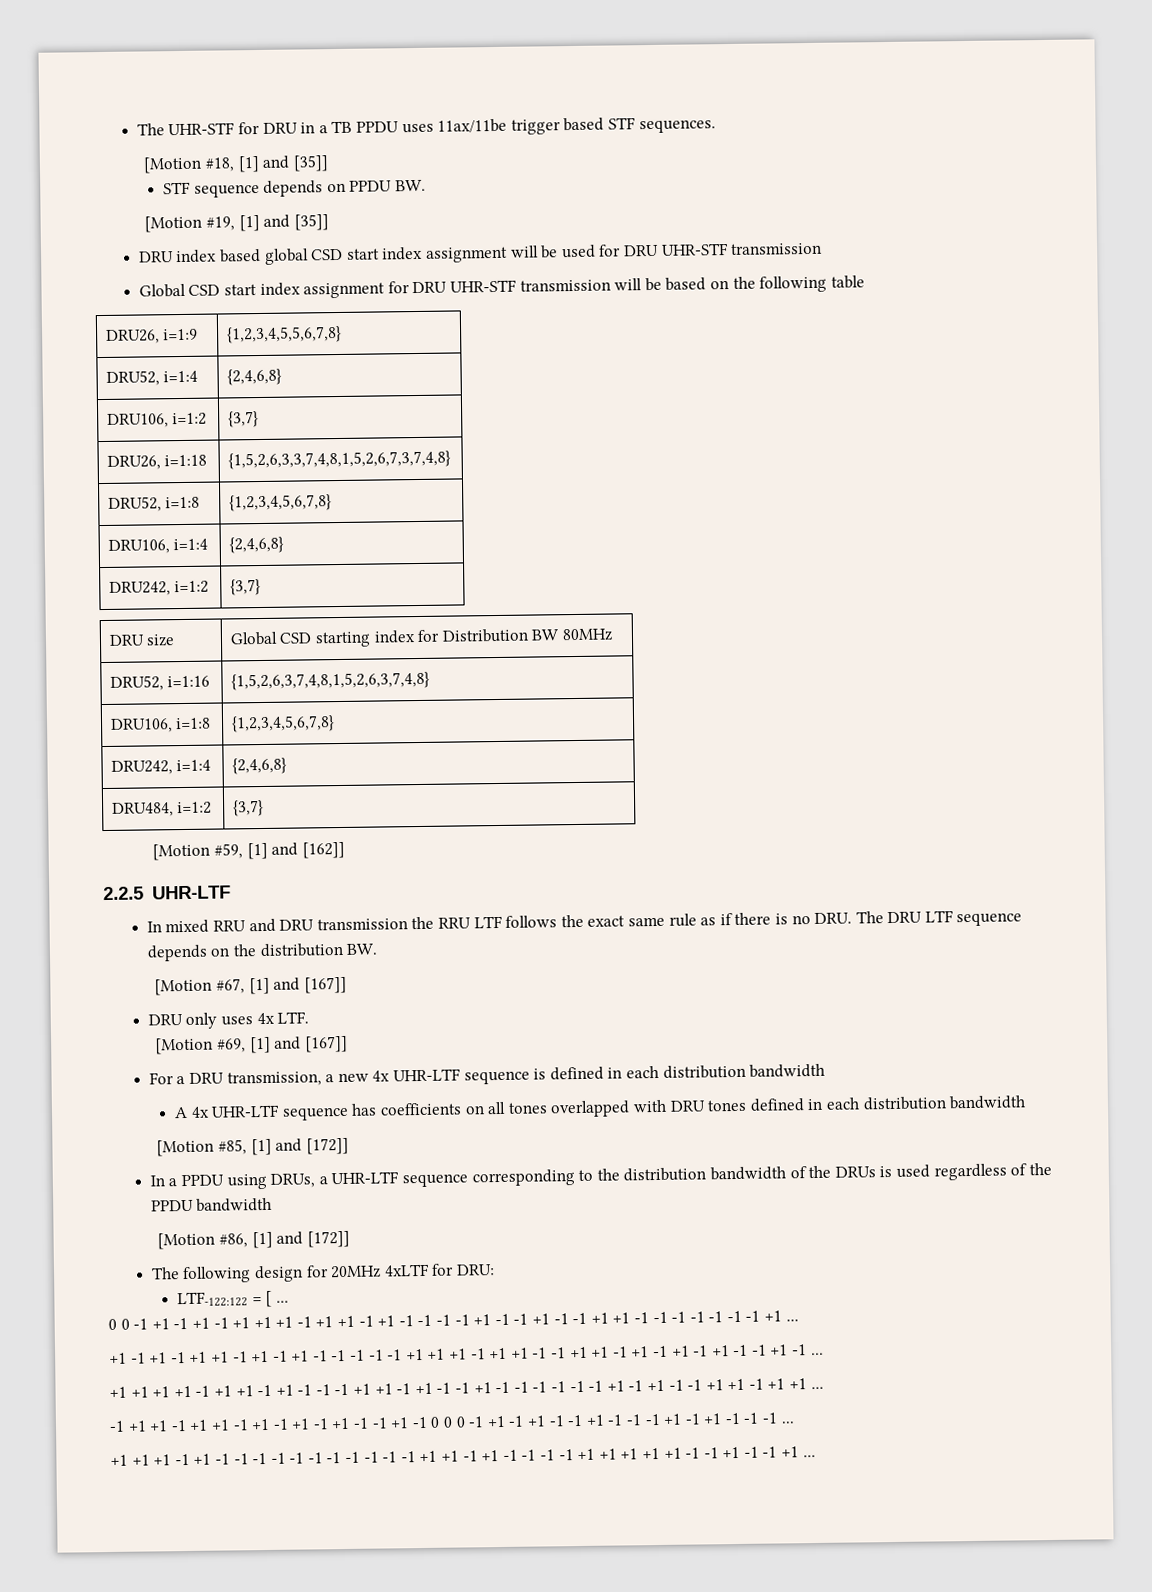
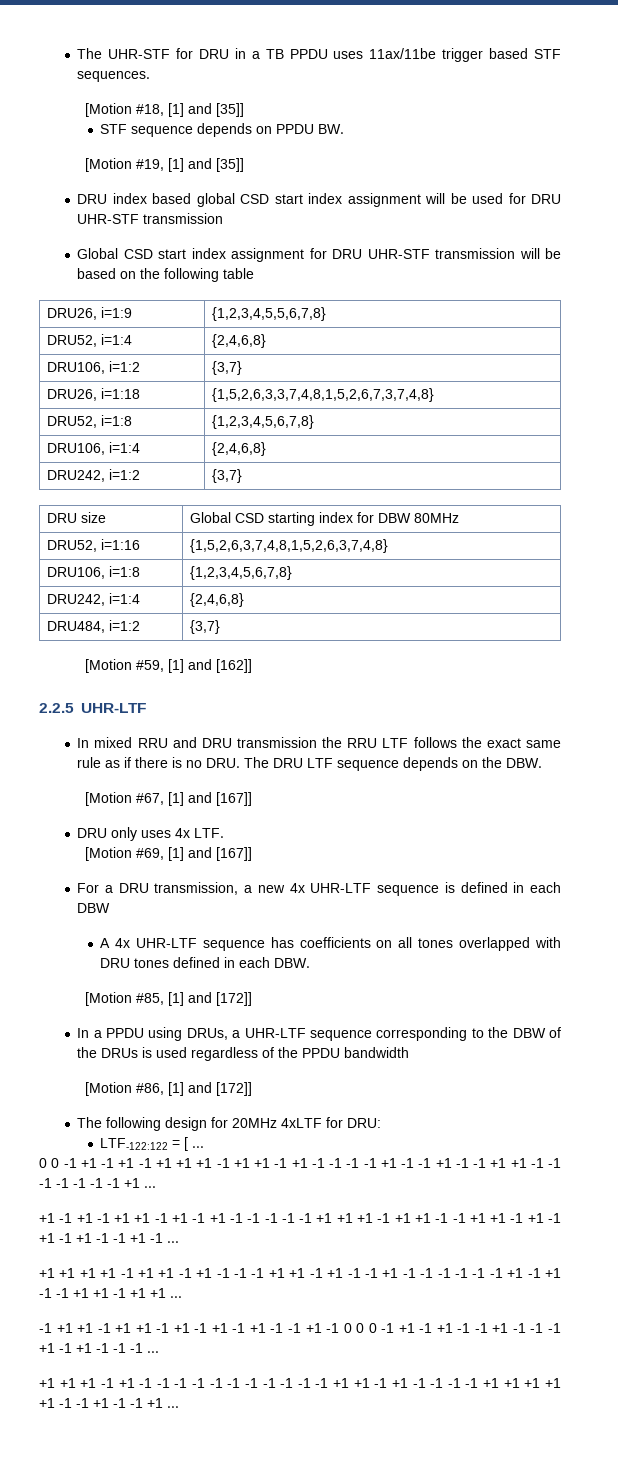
- DRU size | Global CSD starting index for Distribution BW 80MHz
+ DRU size | Global CSD starting index for DBW 80MHz
- In mixed RRU and DRU transmission the RRU LTF follows the exact same rule as if there is no DRU. The DRU LTF sequence depends on the distribution BW.
+ In mixed RRU and DRU transmission the RRU LTF follows the exact same rule as if there is no DRU. The DRU LTF sequence depends on the DBW.
- For a DRU transmission, a new 4x UHR-LTF sequence is defined in each distribution bandwidth
+ For a DRU transmission, a new 4x UHR-LTF sequence is defined in each DBW
- A 4x UHR-LTF sequence has coefficients on all tones overlapped with DRU tones defined in each distribution bandwidth
+ A 4x UHR-LTF sequence has coefficients on all tones overlapped with DRU tones defined in each DBW.
- In a PPDU using DRUs, a UHR-LTF sequence corresponding to the distribution bandwidth of the DRUs is used regardless of the PPDU bandwidth
+ In a PPDU using DRUs, a UHR-LTF sequence corresponding to the DBW of the DRUs is used regardless of the PPDU bandwidth

